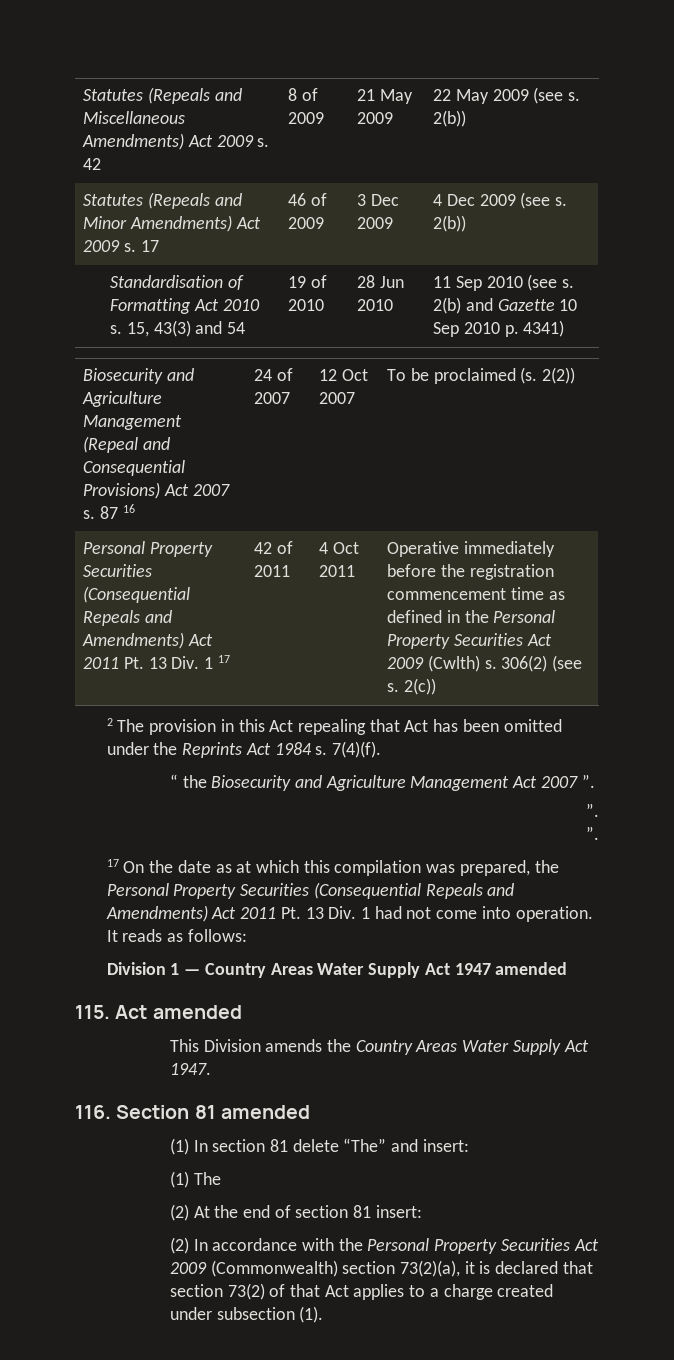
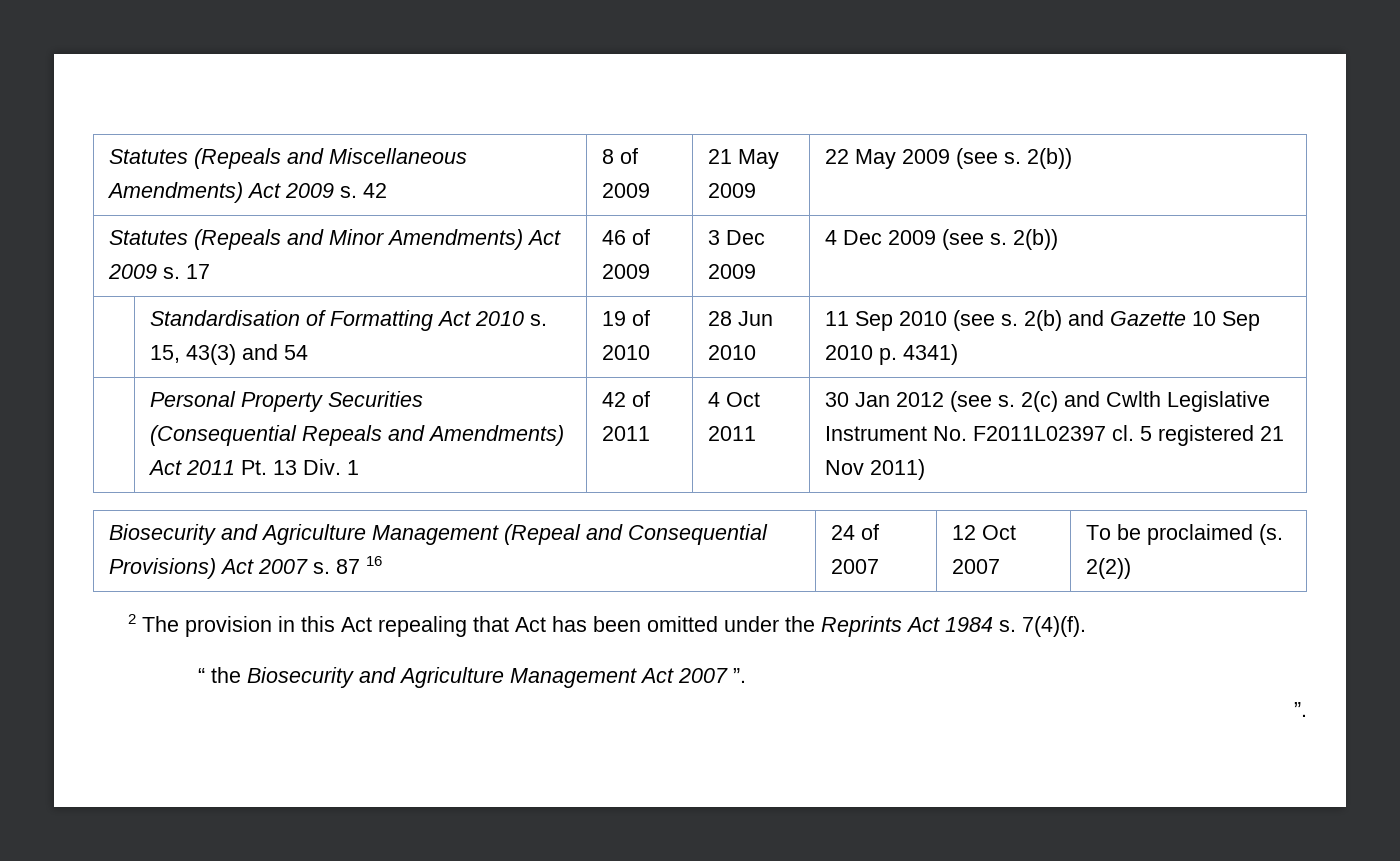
+ | Personal Property Securities (Consequential Repeals and Amendments) Act 2011 Pt. 13 Div. 1 | 42 of 2011 | 4 Oct 2011 | 30 Jan 2012 (see s. 2(c) and Cwlth Legislative Instrument No. F2011L02397 cl. 5 registered 21 Nov 2011)
- Personal Property Securities (Consequential Repeals and Amendments) Act 2011 Pt. 13 Div. 1 17 | 42 of 2011 | 4 Oct 2011 | Operative immediately before the registration commencement time as defined in the Personal Property Securities Act 2009 (Cwlth) s. 306(2) (see s. 2(c))
  “ the Biosecurity and Agriculture Management Act 2007 ”.
  ”.
- ”.
- 17 On the date as at which this compilation was prepared, the Personal Property Securities (Consequential Repeals and Amendments) Act 2011 Pt. 13 Div. 1 had not come into operation. It reads as follows:
- Division 1 — Country Areas Water Supply Act 1947 amended
- 115. Act amended
- This Division amends the Country Areas Water Supply Act 1947.
- 116. Section 81 amended
- (1) In section 81 delete “The” and insert:
- (1) The
- (2) At the end of section 81 insert:
- (2) In accordance with the Personal Property Securities Act 2009 (Commonwealth) section 73(2)(a), it is declared that section 73(2) of that Act applies to a charge created under subsection (1).

